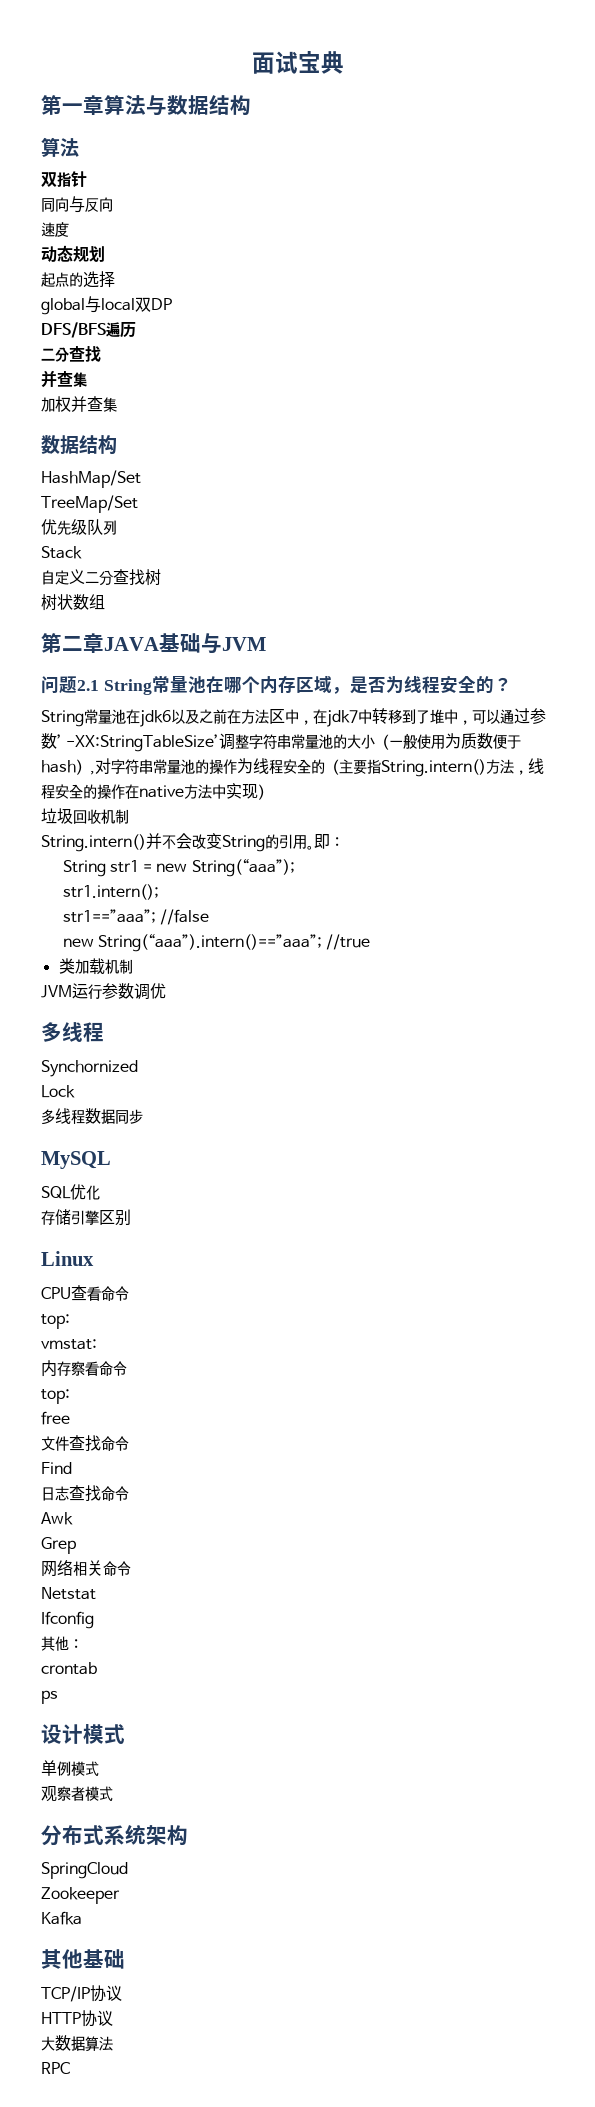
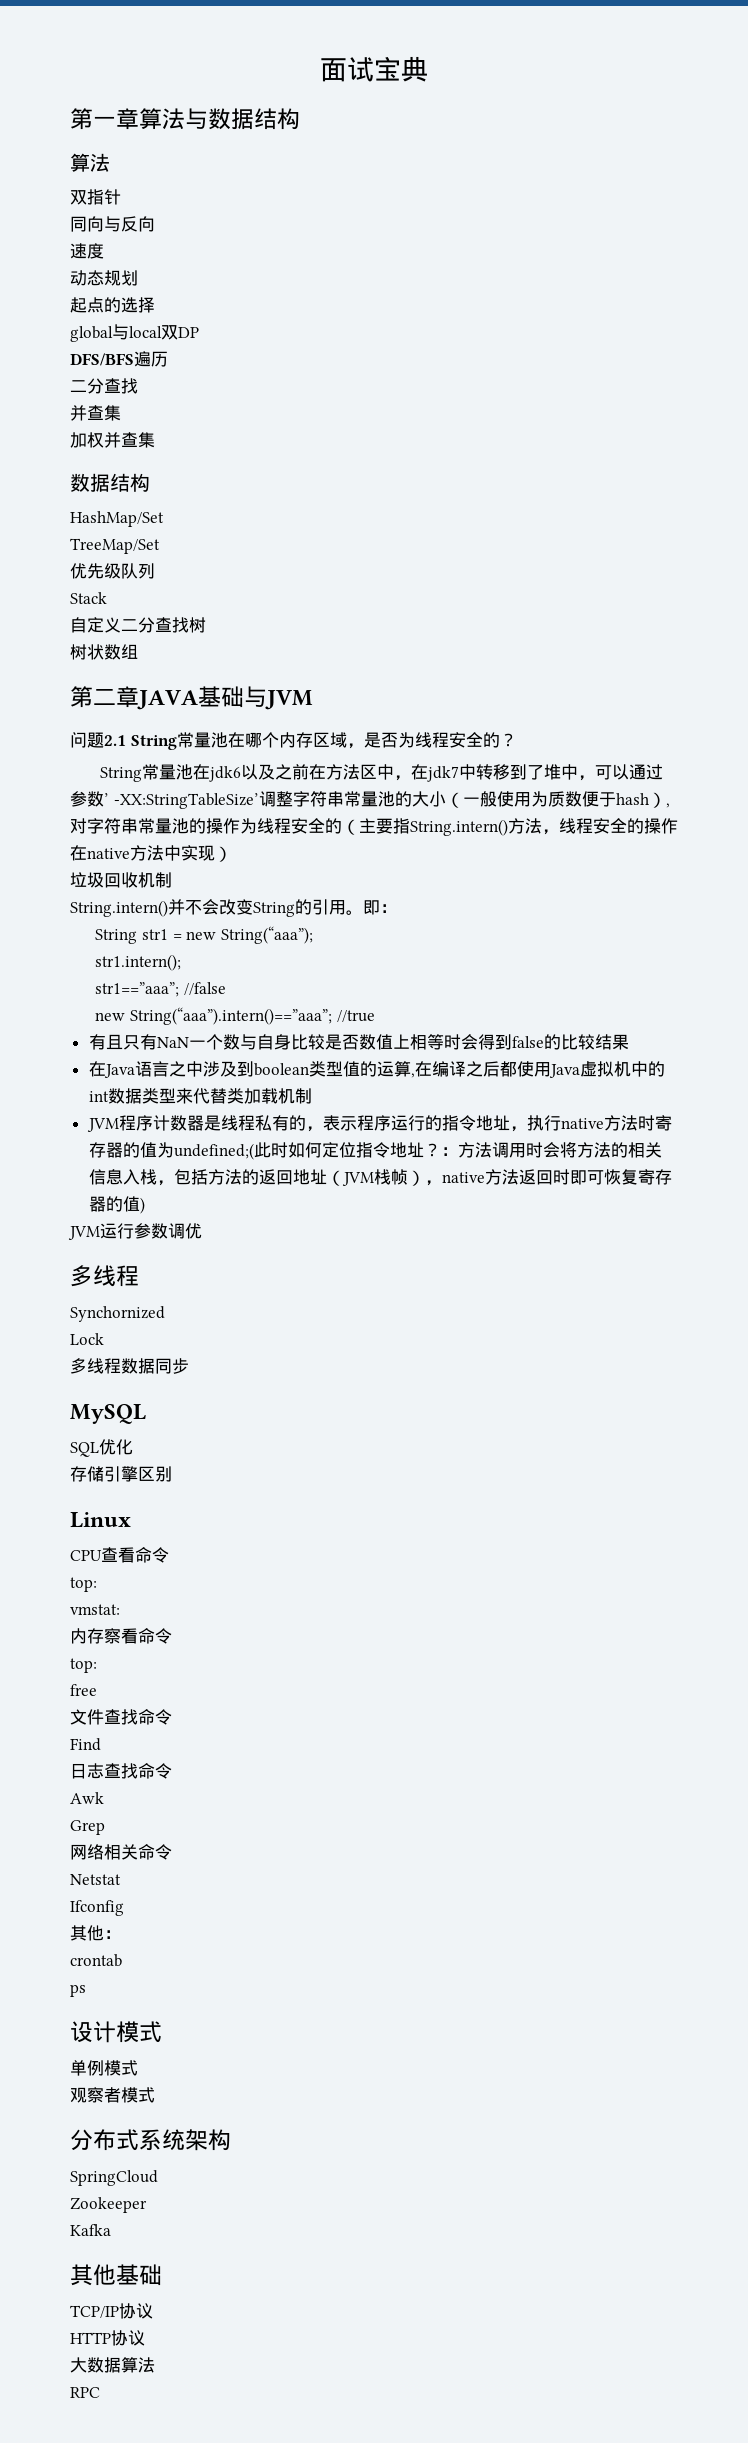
- 类加载机制
+ 有且只有NaN一个数与自身比较是否数值上相等时会得到false的比较结果
+ 在Java语言之中涉及到boolean类型值的运算,在编译之后都使用Java虚拟机中的int数据类型来代替类加载机制
+ JVM程序计数器是线程私有的，表示程序运行的指令地址，执行native方法时寄存器的值为undefined;(此时如何定位指令地址？：方法调用时会将方法的相关信息入栈，包括方法的返回地址（JVM栈帧），native方法返回时即可恢复寄存器的值)

